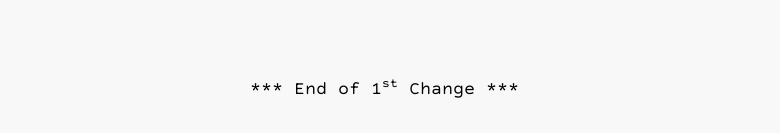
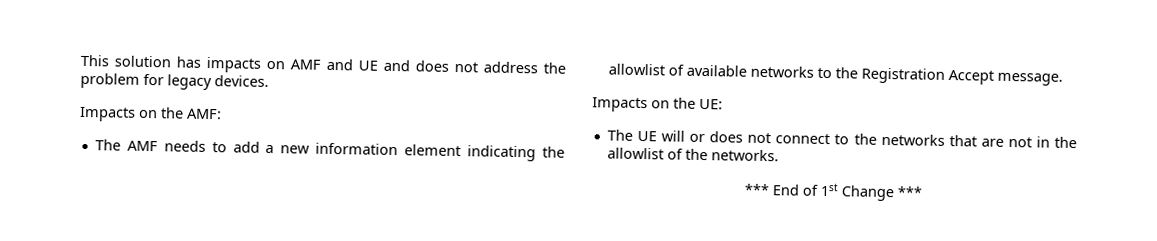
+ This solution has impacts on AMF and UE and does not address the problem for legacy devices.
+ Impacts on the AMF:
+ The AMF needs to add a new information element indicating the allowlist of available networks to the Registration Accept message.
+ Impacts on the UE:
+ The UE will or does not connect to the networks that are not in the allowlist of the networks.

